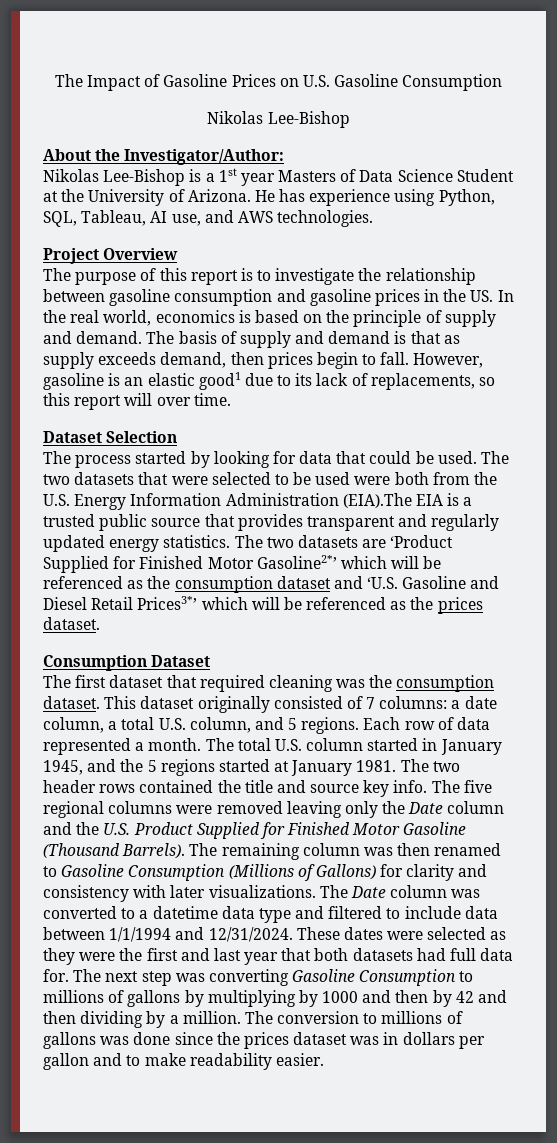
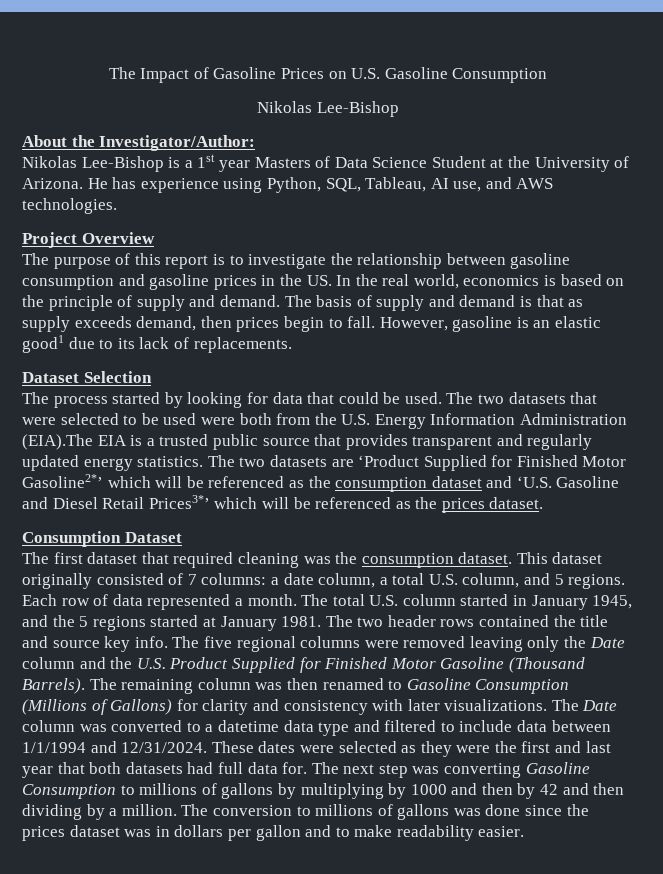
- However, gasoline is an elastic good1 due to its lack of replacements, so this report will over time.
+ However, gasoline is an elastic good1 due to its lack of replacements.

